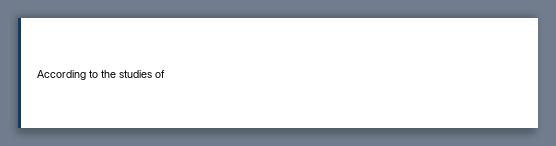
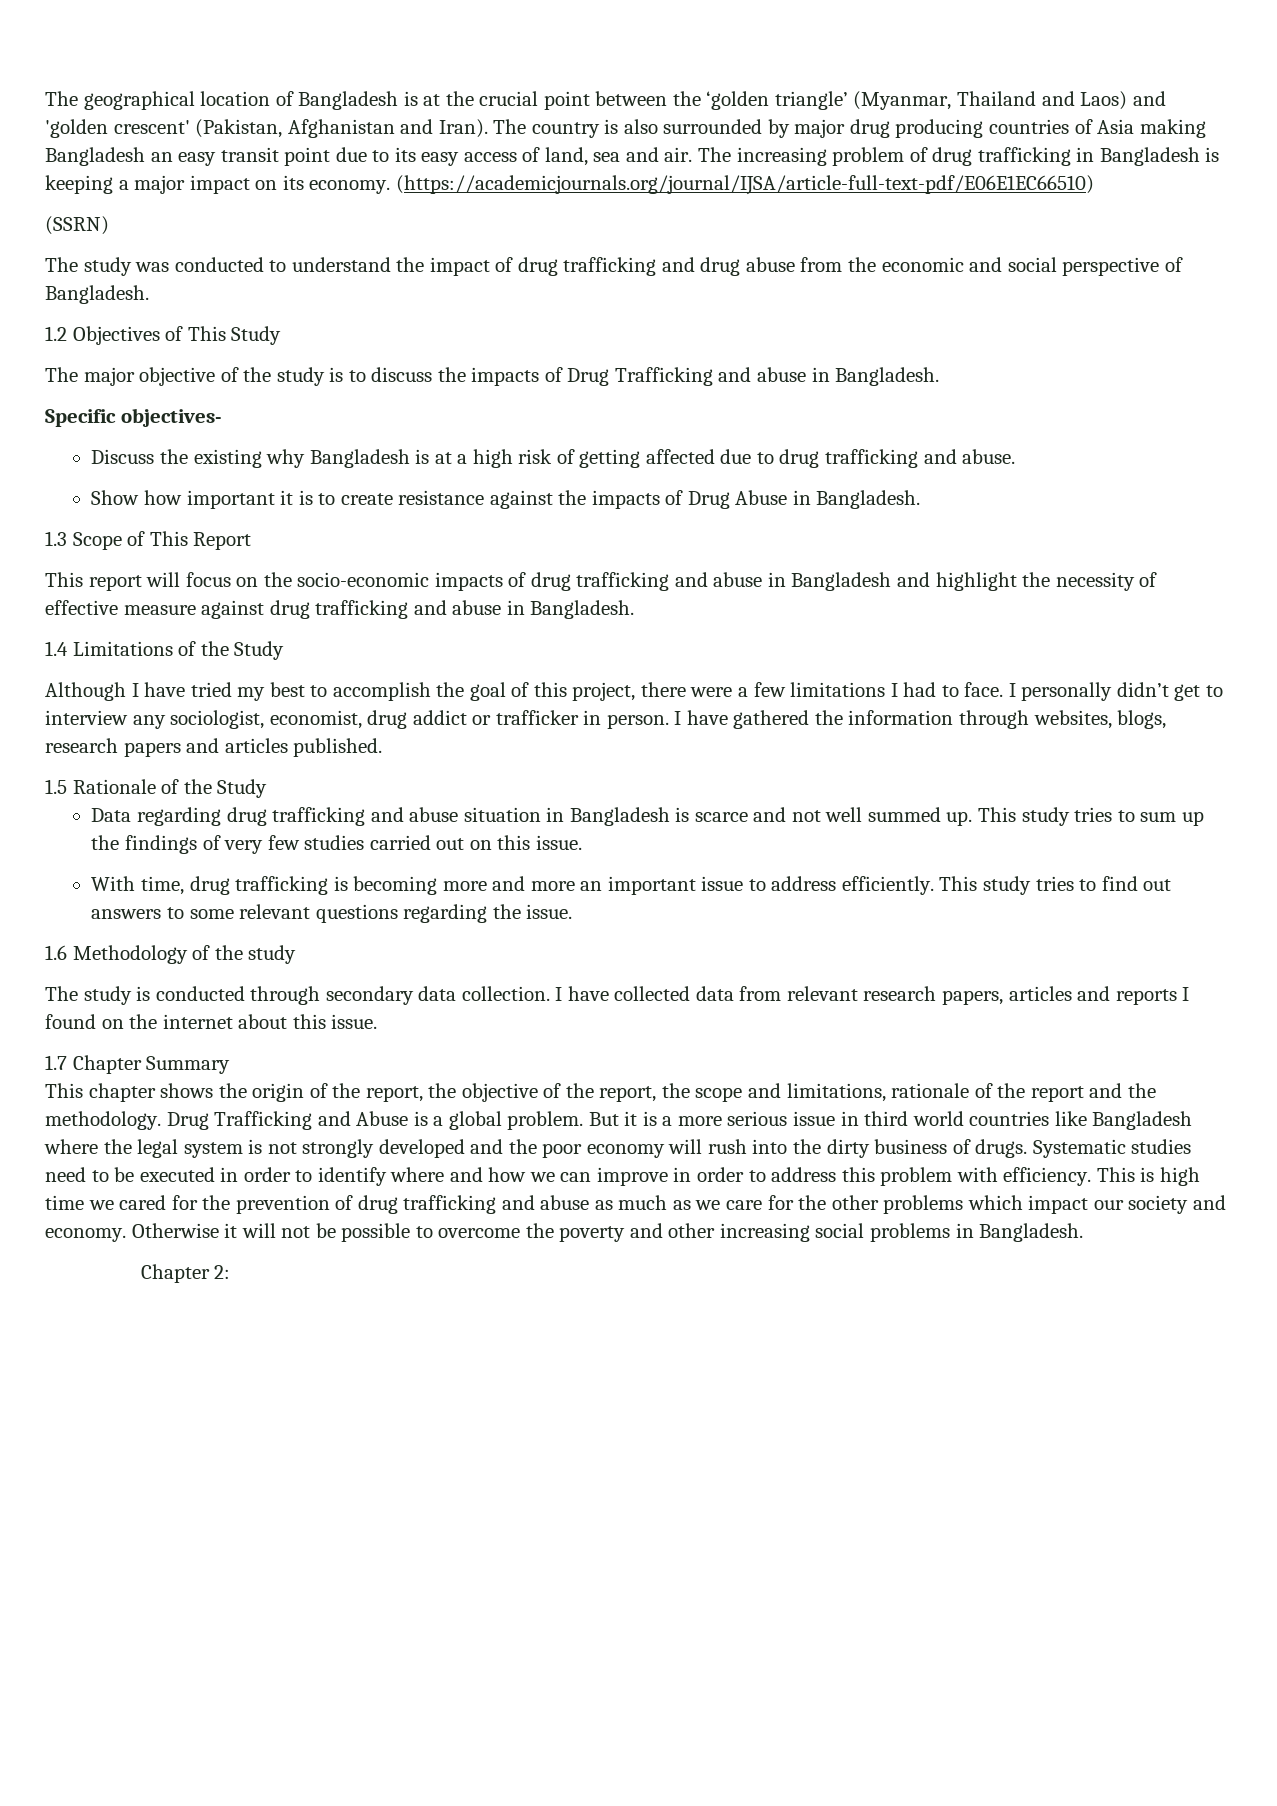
- According to the studies of
+ The geographical location of Bangladesh is at the crucial point between the ‘golden triangle’ (Myanmar, Thailand and Laos) and 'golden crescent' (Pakistan, Afghanistan and Iran). The country is also surrounded by major drug producing countries of Asia making Bangladesh an easy transit point due to its easy access of land, sea and air. The increasing problem of drug trafficking in Bangladesh is keeping a major impact on its economy. (https://academicjournals.org/journal/IJSA/article-full-text-pdf/E06E1EC66510)
+ (SSRN)
+ The study was conducted to understand the impact of drug trafficking and drug abuse from the economic and social perspective of Bangladesh.
+ 1.2 Objectives of This Study
+ The major objective of the study is to discuss the impacts of Drug Trafficking and abuse in Bangladesh.
+ Specific objectives-
+ Discuss the existing why Bangladesh is at a high risk of getting affected due to drug trafficking and abuse.
+ Show how important it is to create resistance against the impacts of Drug Abuse in Bangladesh.
+ 1.3 Scope of This Report
+ This report will focus on the socio-economic impacts of drug trafficking and abuse in Bangladesh and highlight the necessity of effective measure against drug trafficking and abuse in Bangladesh.
+ 1.4 Limitations of the Study
+ Although I have tried my best to accomplish the goal of this project, there were a few limitations I had to face. I personally didn’t get to interview any sociologist, economist, drug addict or trafficker in person. I have gathered the information through websites, blogs, research papers and articles published.
+ 1.5 Rationale of the Study
+ Data regarding drug trafficking and abuse situation in Bangladesh is scarce and not well summed up. This study tries to sum up the findings of very few studies carried out on this issue.
+ With time, drug trafficking is becoming more and more an important issue to address efficiently. This study tries to find out answers to some relevant questions regarding the issue.
+ 1.6 Methodology of the study
+ The study is conducted through secondary data collection. I have collected data from relevant research papers, articles and reports I found on the internet about this issue.
+ 1.7 Chapter Summary
+ This chapter shows the origin of the report, the objective of the report, the scope and limitations, rationale of the report and the methodology. Drug Trafficking and Abuse is a global problem. But it is a more serious issue in third world countries like Bangladesh where the legal system is not strongly developed and the poor economy will rush into the dirty business of drugs. Systematic studies need to be executed in order to identify where and how we can improve in order to address this problem with efficiency. This is high time we cared for the prevention of drug trafficking and abuse as much as we care for the other problems which impact our society and economy. Otherwise it will not be possible to overcome the poverty and other increasing social problems in Bangladesh.
+ Chapter 2:

